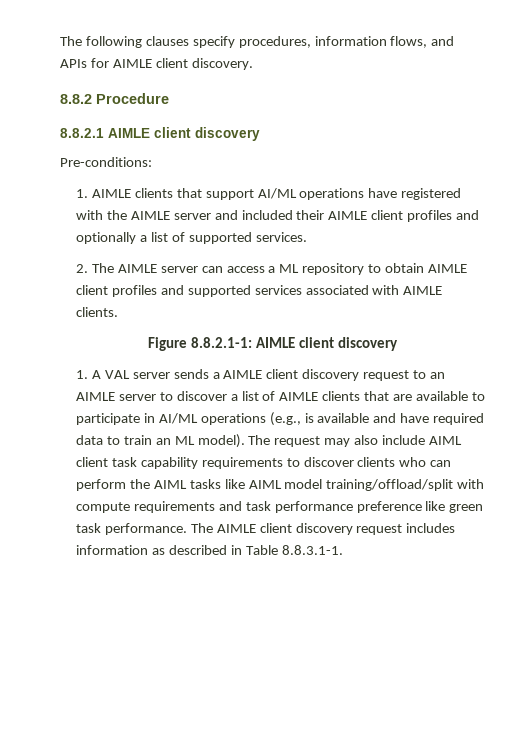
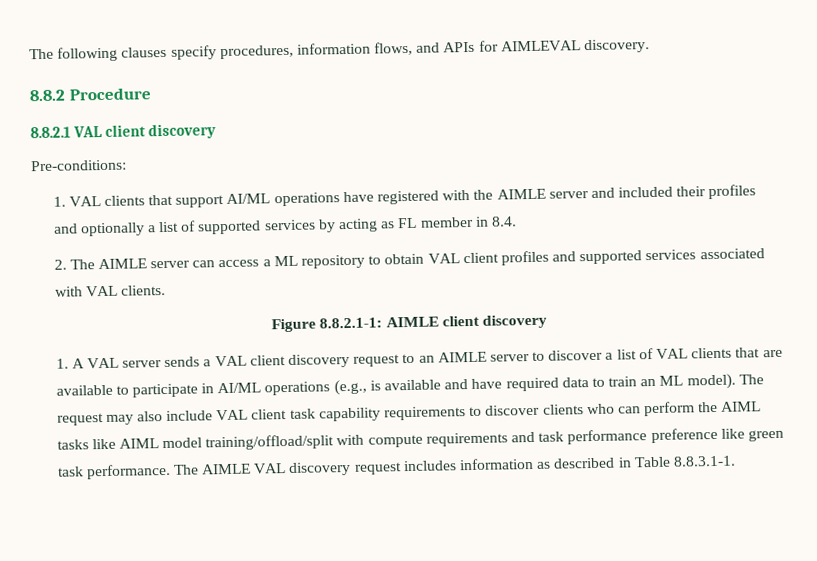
- The following clauses specify procedures, information flows, and APIs for AIMLE client discovery.
+ The following clauses specify procedures, information flows, and APIs for AIMLEVAL discovery.
- 8.8.2.1 AIMLE client discovery
+ 8.8.2.1 VAL client discovery
- 1. AIMLE clients that support AI/ML operations have registered with the AIMLE server and included their AIMLE client profiles and optionally a list of supported services.
+ 1. VAL clients that support AI/ML operations have registered with the AIMLE server and included their profiles and optionally a list of supported services by acting as FL member in 8.4.
- 2. The AIMLE server can access a ML repository to obtain AIMLE client profiles and supported services associated with AIMLE clients.
+ 2. The AIMLE server can access a ML repository to obtain VAL client profiles and supported services associated with VAL clients.
- 1. A VAL server sends a AIMLE client discovery request to an AIMLE server to discover a list of AIMLE clients that are available to participate in AI/ML operations (e.g., is available and have required data to train an ML model).
+ 1. A VAL server sends a VAL client discovery request to an AIMLE server to discover a list of VAL clients that are available to participate in AI/ML operations (e.g., is available and have required data to train an ML model).
- The request may also include AIML client task capability requirements to discover clients who can perform the AIML tasks like AIML model training/offload/split with compute requirements and task performance preference like green task performance.
+ The request may also include VAL client task capability requirements to discover clients who can perform the AIML tasks like AIML model training/offload/split with compute requirements and task performance preference like green task performance.
- The AIMLE client discovery request includes information as described in Table 8.8.3.1-1.
+ The AIMLE VAL discovery request includes information as described in Table 8.8.3.1-1.

